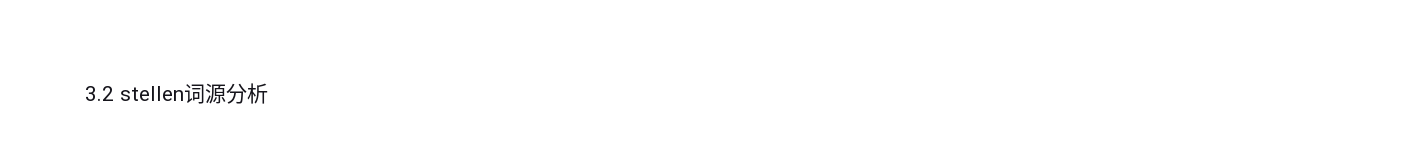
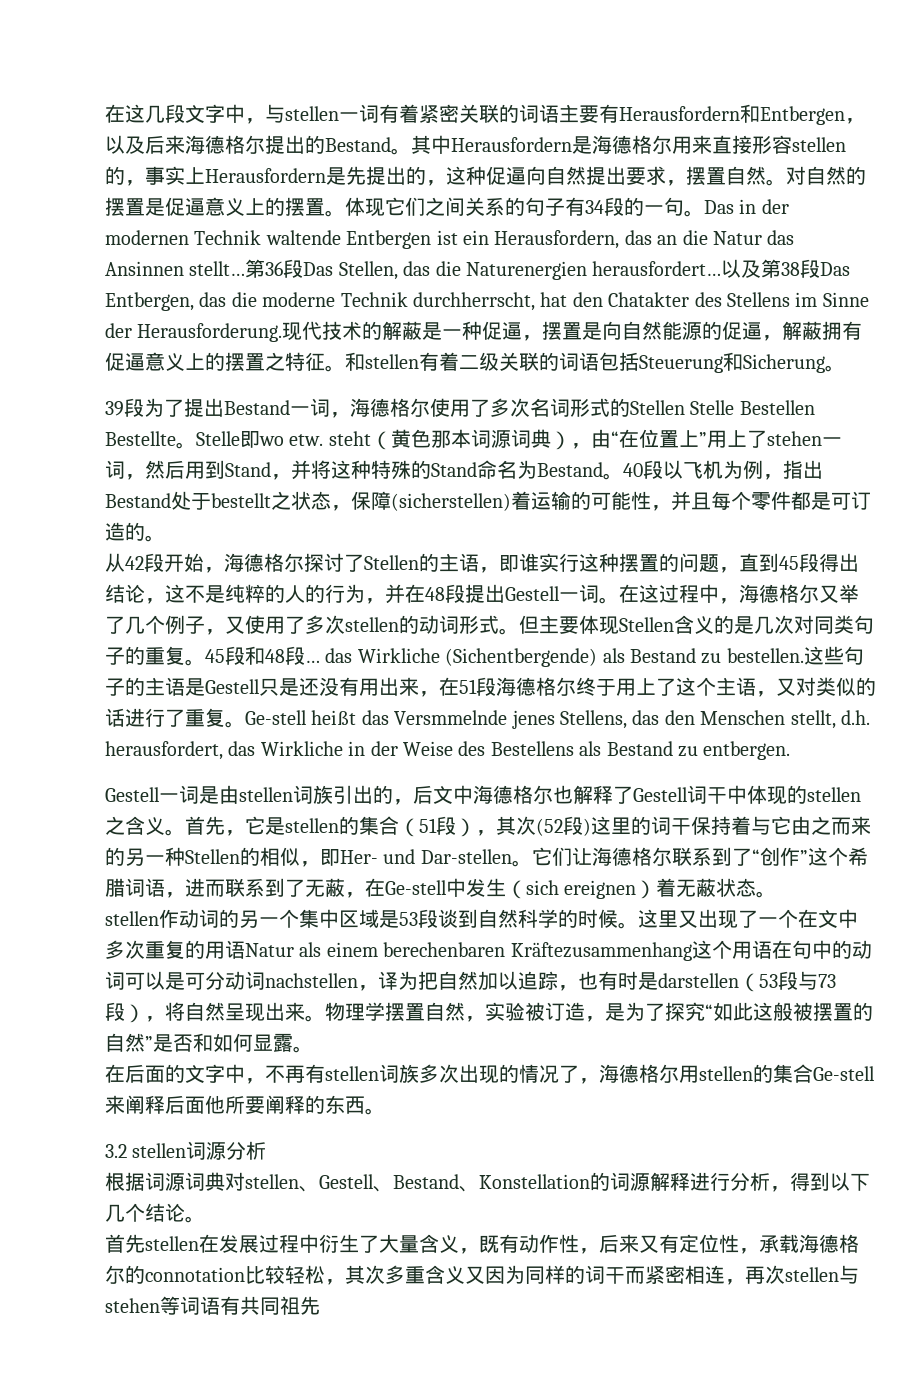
+ 在这几段文字中，与stellen一词有着紧密关联的词语主要有Herausfordern和Entbergen，以及后来海德格尔提出的Bestand。其中Herausfordern是海德格尔用来直接形容stellen的，事实上Herausfordern是先提出的，这种促逼向自然提出要求，摆置自然。对自然的摆置是促逼意义上的摆置。体现它们之间关系的句子有34段的一句。Das in der modernen Technik waltende Entbergen ist ein Herausfordern, das an die Natur das Ansinnen stellt…第36段Das Stellen, das die Naturenergien herausfordert…以及第38段Das Entbergen, das die moderne Technik durchherrscht, hat den Chatakter des Stellens im Sinne der Herausforderung.现代技术的解蔽是一种促逼，摆置是向自然能源的促逼，解蔽拥有促逼意义上的摆置之特征。和stellen有着二级关联的词语包括Steuerung和Sicherung。
+ 39段为了提出Bestand一词，海德格尔使用了多次名词形式的Stellen Stelle Bestellen Bestellte。Stelle即wo etw. steht（黄色那本词源词典），由“在位置上”用上了stehen一词，然后用到Stand，并将这种特殊的Stand命名为Bestand。40段以飞机为例，指出Bestand处于bestellt之状态，保障(sicherstellen)着运输的可能性，并且每个零件都是可订造的。
+ 从42段开始，海德格尔探讨了Stellen的主语，即谁实行这种摆置的问题，直到45段得出结论，这不是纯粹的人的行为，并在48段提出Gestell一词。在这过程中，海德格尔又举了几个例子，又使用了多次stellen的动词形式。但主要体现Stellen含义的是几次对同类句子的重复。45段和48段… das Wirkliche (Sichentbergende) als Bestand zu bestellen.这些句子的主语是Gestell只是还没有用出来，在51段海德格尔终于用上了这个主语，又对类似的话进行了重复。Ge-stell heißt das Versmmelnde jenes Stellens, das den Menschen stellt, d.h. herausfordert, das Wirkliche in der Weise des Bestellens als Bestand zu entbergen.
+ Gestell一词是由stellen词族引出的，后文中海德格尔也解释了Gestell词干中体现的stellen之含义。首先，它是stellen的集合（51段），其次(52段)这里的词干保持着与它由之而来的另一种Stellen的相似，即Her- und Dar-stellen。它们让海德格尔联系到了“创作”这个希腊词语，进而联系到了无蔽，在Ge-stell中发生（sich ereignen）着无蔽状态。
+ stellen作动词的另一个集中区域是53段谈到自然科学的时候。这里又出现了一个在文中多次重复的用语Natur als einem berechenbaren Kräftezusammenhang这个用语在句中的动词可以是可分动词nachstellen，译为把自然加以追踪，也有时是darstellen（53段与73段），将自然呈现出来。物理学摆置自然，实验被订造，是为了探究“如此这般被摆置的自然”是否和如何显露。
+ 在后面的文字中，不再有stellen词族多次出现的情况了，海德格尔用stellen的集合Ge-stell来阐释后面他所要阐释的东西。
  3.2 stellen词源分析
+ 根据词源词典对stellen、Gestell、Bestand、Konstellation的词源解释进行分析，得到以下几个结论。
+ 首先stellen在发展过程中衍生了大量含义，既有动作性，后来又有定位性，承载海德格尔的connotation比较轻松，其次多重含义又因为同样的词干而紧密相连，再次stellen与stehen等词语有共同祖先

